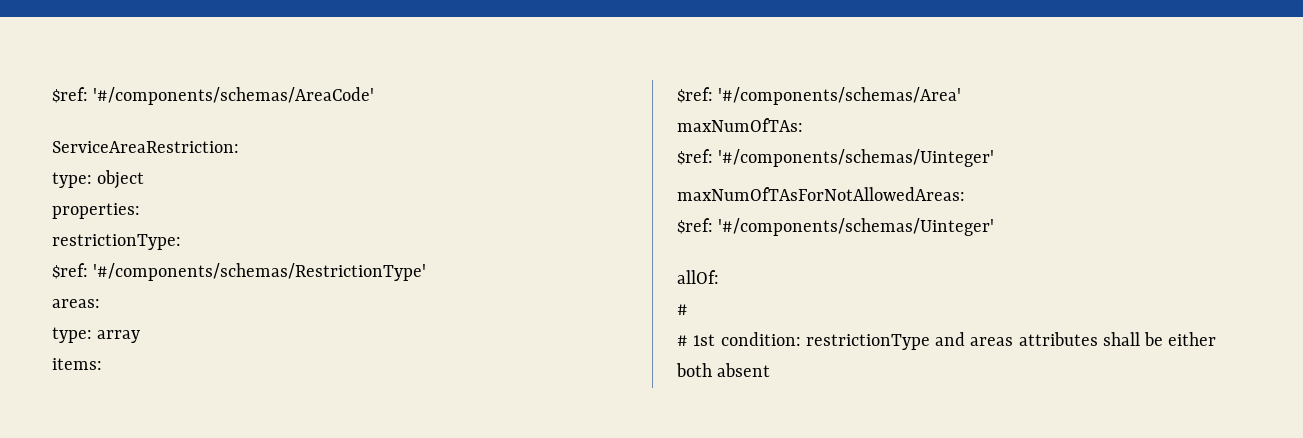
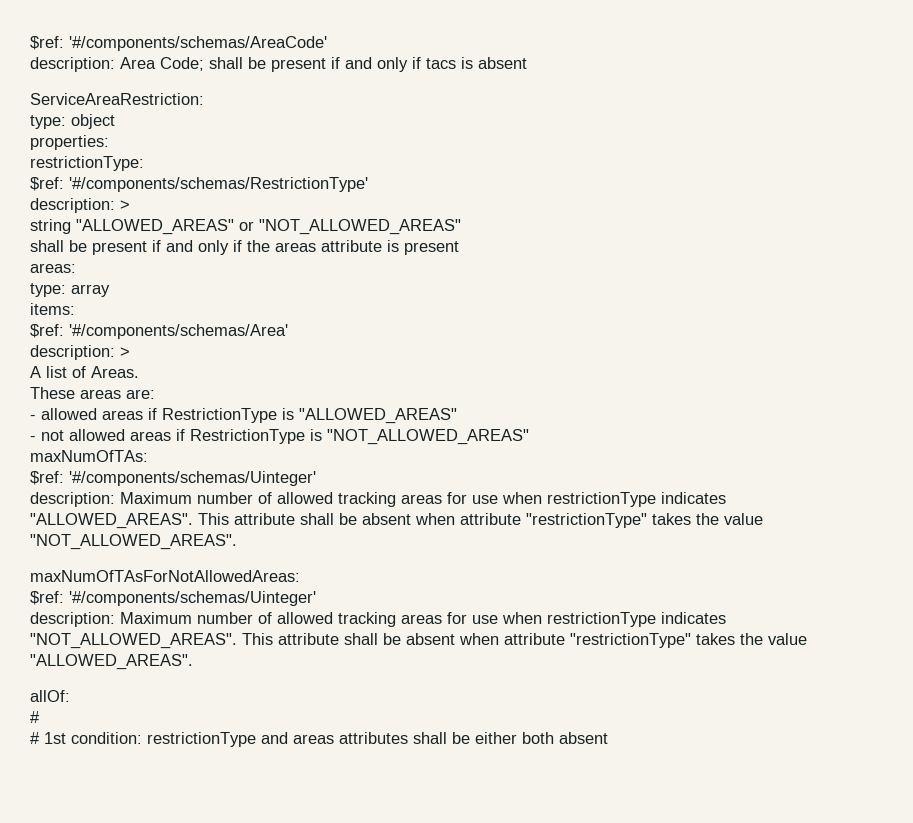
+ description: Area Code; shall be present if and only if tacs is absent
  $ref: '#/components/schemas/RestrictionType'
+ description: >
+ string "ALLOWED_AREAS" or "NOT_ALLOWED_AREAS"
+ shall be present if and only if the areas attribute is present
  $ref: '#/components/schemas/Area'
+ description: >
+ A list of Areas.
+ These areas are:
+ - allowed areas if RestrictionType is "ALLOWED_AREAS"
+ - not allowed areas if RestrictionType is "NOT_ALLOWED_AREAS"
  maxNumOfTAs:
  $ref: '#/components/schemas/Uinteger'
+ description: Maximum number of allowed tracking areas for use when restrictionType indicates "ALLOWED_AREAS". This attribute shall be absent when attribute "restrictionType" takes the value "NOT_ALLOWED_AREAS".
  maxNumOfTAsForNotAllowedAreas:
  $ref: '#/components/schemas/Uinteger'
+ description: Maximum number of allowed tracking areas for use when restrictionType indicates "NOT_ALLOWED_AREAS". This attribute shall be absent when attribute "restrictionType" takes the value "ALLOWED_AREAS".

